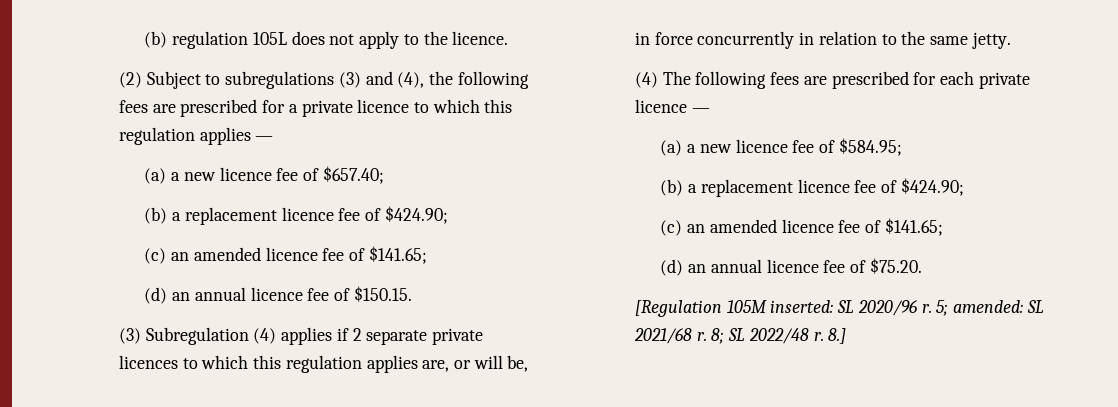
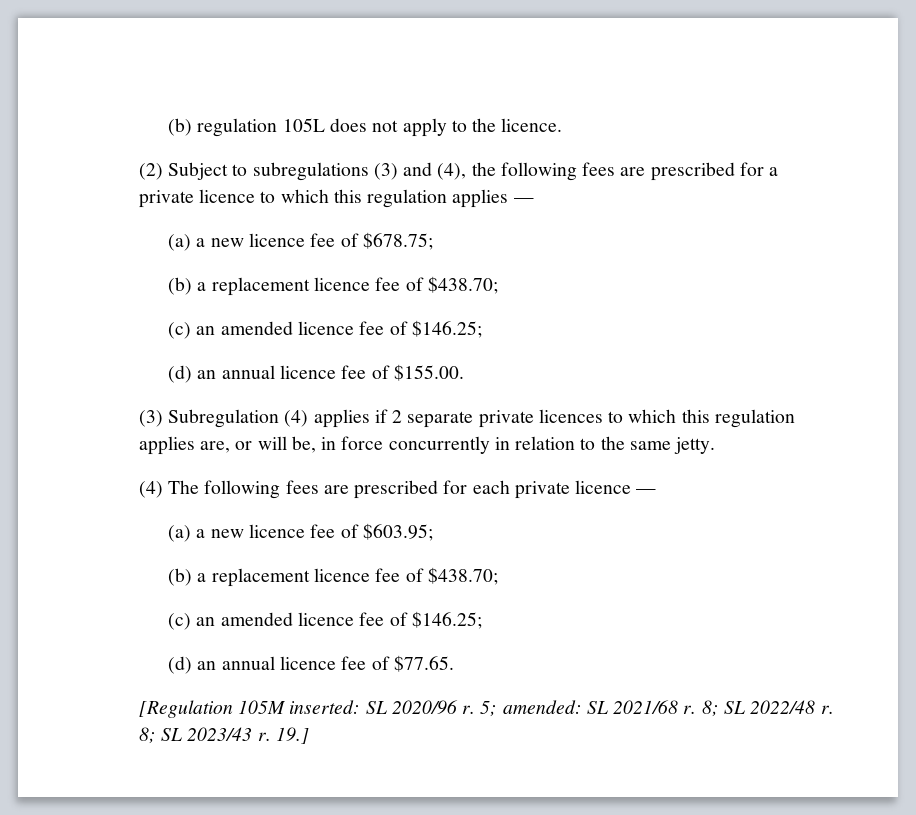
- (a) a new licence fee of $657.40;
- (b) a replacement licence fee of $424.90;
- (c) an amended licence fee of $141.65;
- (d) an annual licence fee of $150.15.
+ (a) a new licence fee of $678.75;
+ (b) a replacement licence fee of $438.70;
+ (c) an amended licence fee of $146.25;
+ (d) an annual licence fee of $155.00.
- (a) a new licence fee of $584.95;
- (b) a replacement licence fee of $424.90;
- (c) an amended licence fee of $141.65;
- (d) an annual licence fee of $75.20.
+ (a) a new licence fee of $603.95;
+ (b) a replacement licence fee of $438.70;
+ (c) an amended licence fee of $146.25;
+ (d) an annual licence fee of $77.65.
- 8.]
+ 8; SL 2023/43 r. 19.]

